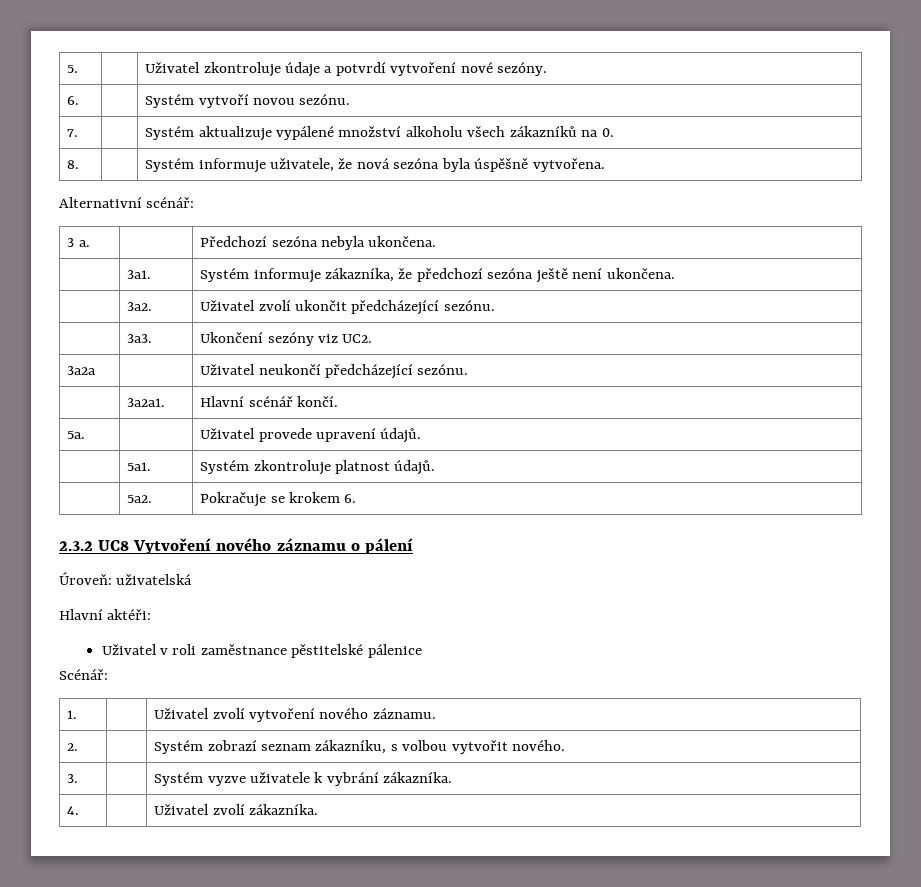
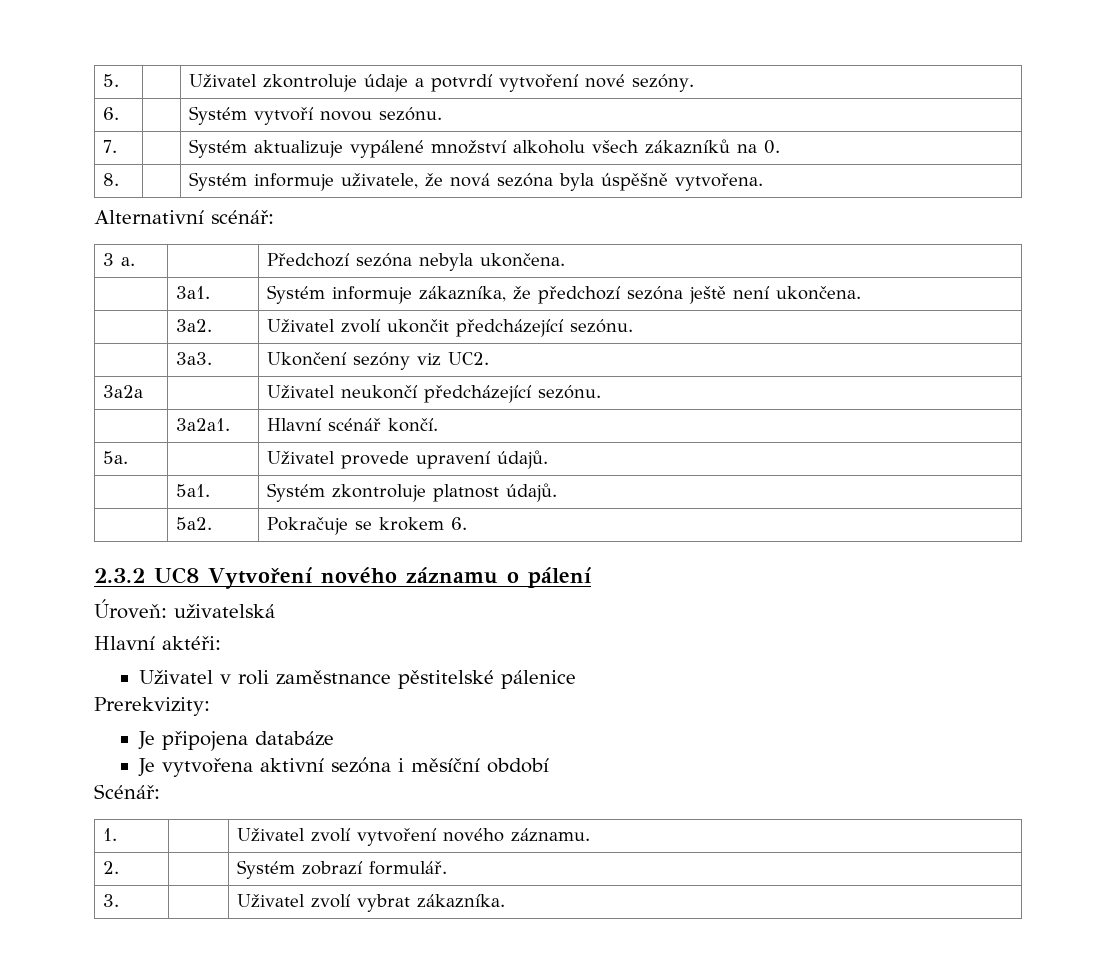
+ Prerekvizity:
+ Je připojena databáze
+ Je vytvořena aktivní sezóna i měsíční období
- 2. | | Systém zobrazí seznam zákazníku, s volbou vytvořit nového.
- 3. | | Systém vyzve uživatele k vybrání zákazníka.
- 4. | | Uživatel zvolí zákazníka.
+ 2. | | Systém zobrazí formulář.
+ 3. | | Uživatel zvolí vybrat zákazníka.

